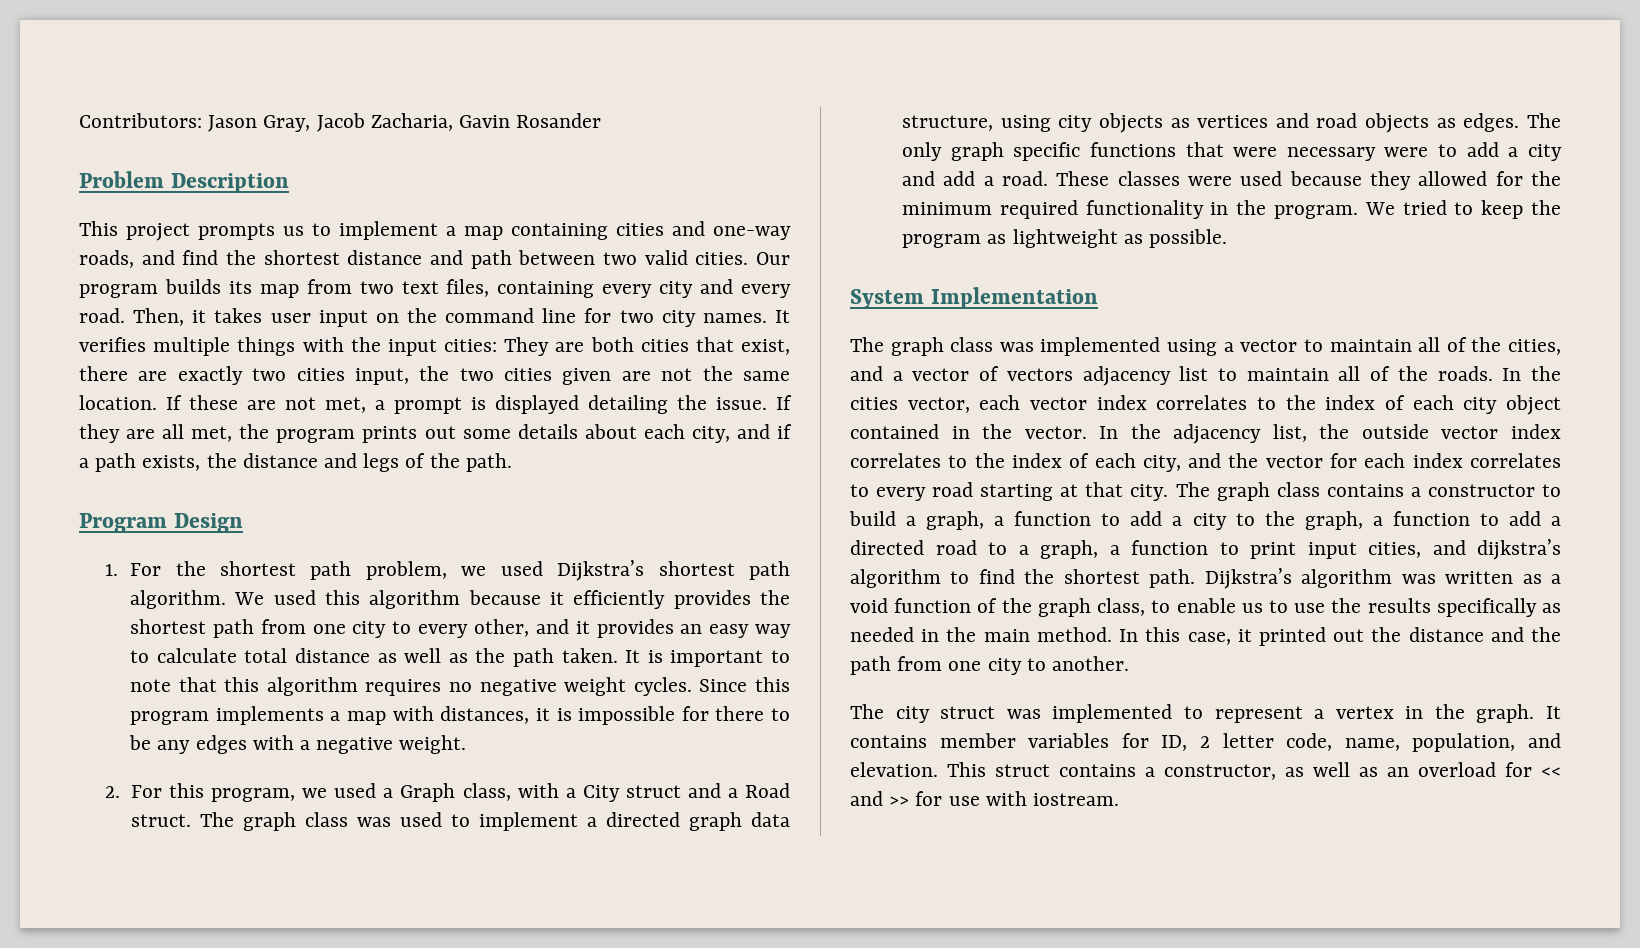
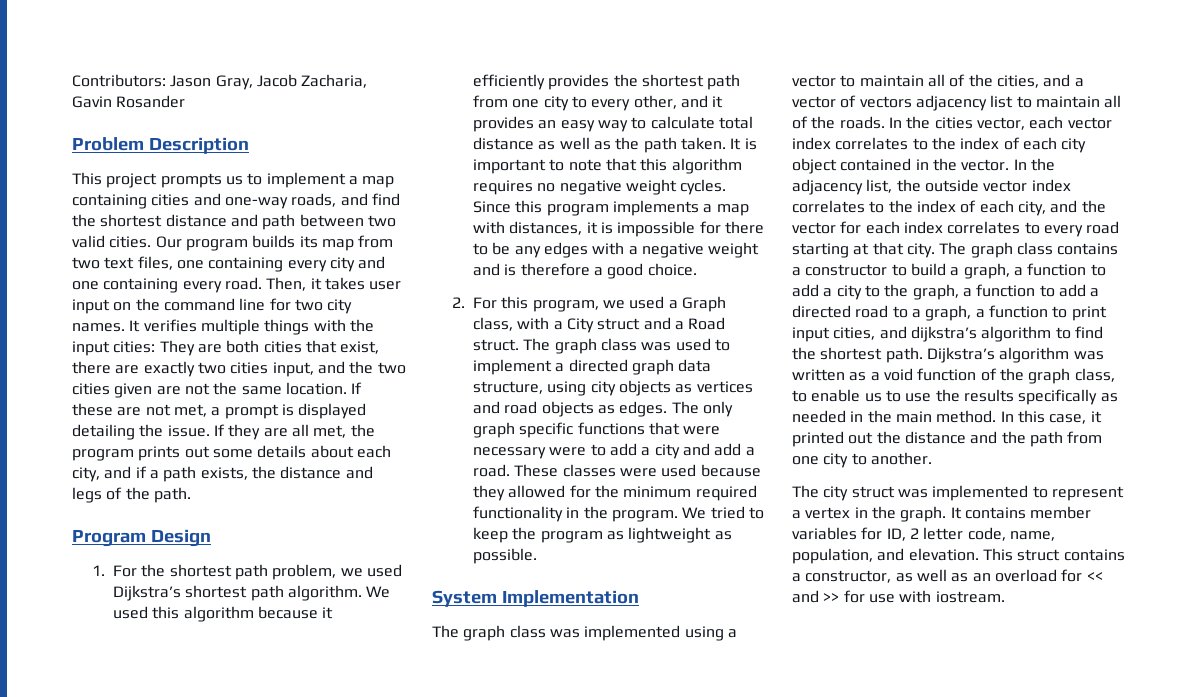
- Our program builds its map from two text files, containing every city and every road.
+ Our program builds its map from two text files, one containing every city and one containing every road.
- It verifies multiple things with the input cities: They are both cities that exist, there are exactly two cities input, the two cities given are not the same location.
+ It verifies multiple things with the input cities: They are both cities that exist, there are exactly two cities input, and the two cities given are not the same location.
- Since this program implements a map with distances, it is impossible for there to be any edges with a negative weight.
+ Since this program implements a map with distances, it is impossible for there to be any edges with a negative weight and is therefore a good choice.

